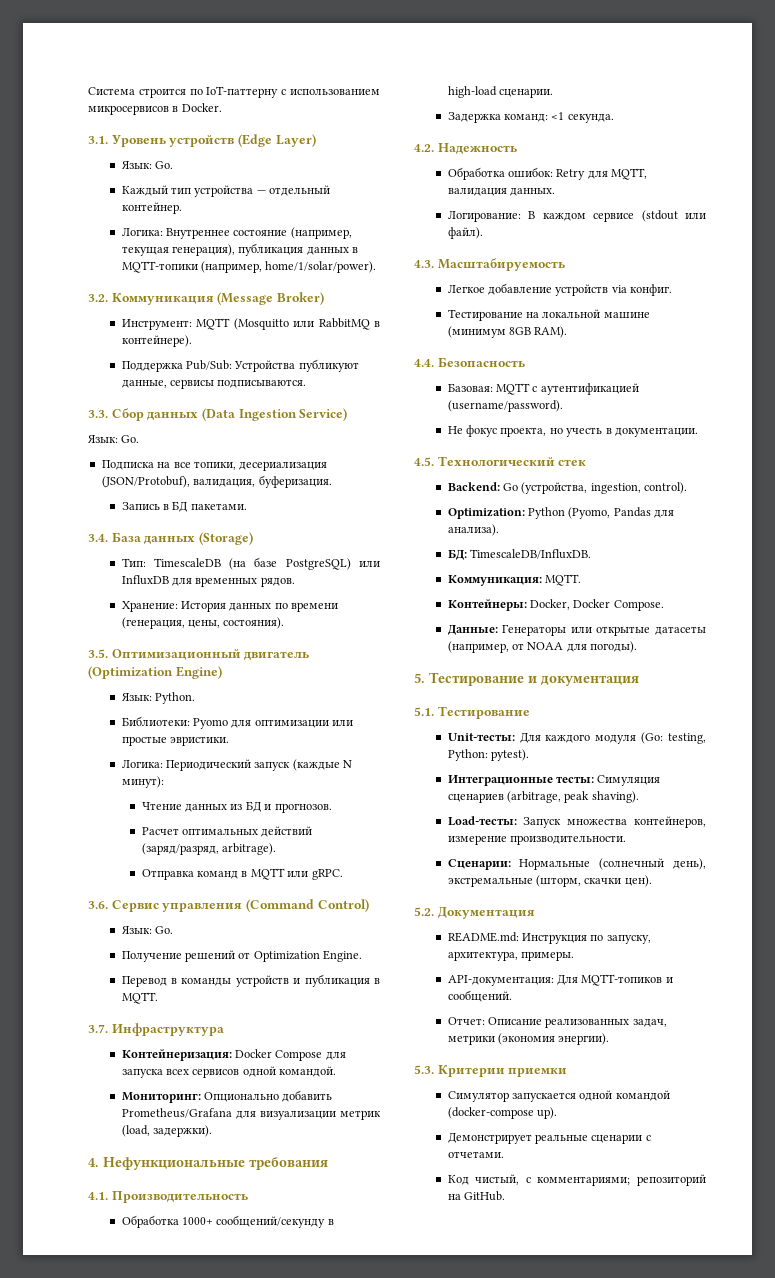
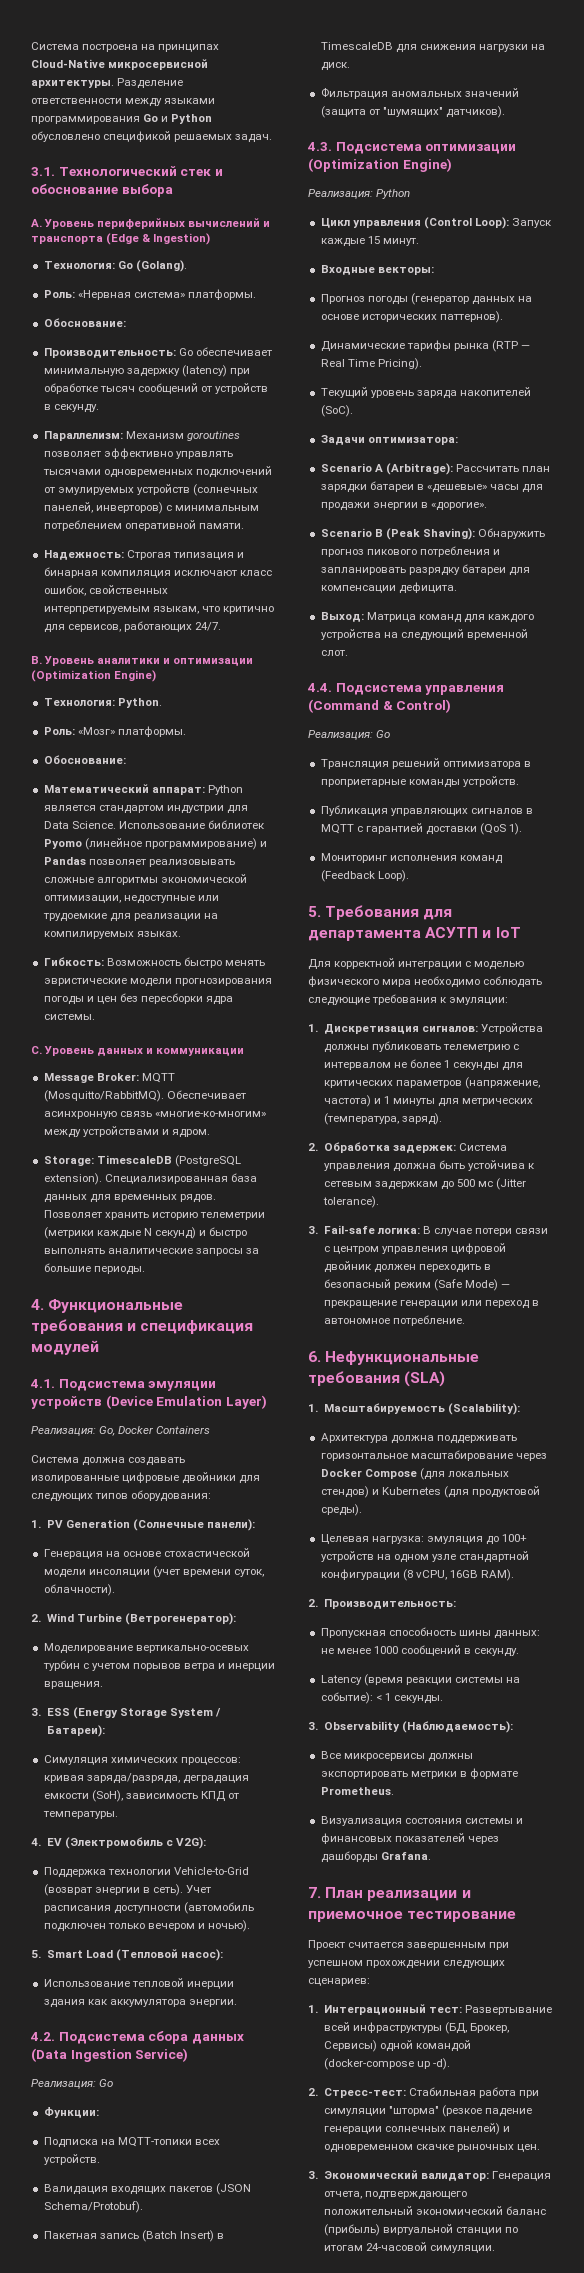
- Система строится по IoT-паттерну с использованием микросервисов в Docker.
- 3.1. Уровень устройств (Edge Layer)
- Язык: Go.
- Каждый тип устройства — отдельный контейнер.
- Логика: Внутреннее состояние (например, текущая генерация), публикация данных в MQTT-топики (например, home/1/solar/power).
- 3.2. Коммуникация (Message Broker)
- Инструмент: MQTT (Mosquitto или RabbitMQ в контейнере).
- Поддержка Pub/Sub: Устройства публикуют данные, сервисы подписываются.
- 3.3. Сбор данных (Data Ingestion Service)
- Язык: Go.
+ Система построена на принципах Cloud-Native микросервисной архитектуры. Разделение ответственности между языками программирования Go и Python обусловлено спецификой решаемых задач.
+ 3.1. Технологический стек и обоснование выбора
+ A. Уровень периферийных вычислений и транспорта (Edge & Ingestion)
+ Технология: Go (Golang).
+ Роль: «Нервная система» платформы.
+ Обоснование:
+ Производительность: Go обеспечивает минимальную задержку (latency) при обработке тысяч сообщений от устройств в секунду.
+ Параллелизм: Механизм goroutines позволяет эффективно управлять тысячами одновременных подключений от эмулируемых устройств (солнечных панелей, инверторов) с минимальным потреблением оперативной памяти.
+ Надежность: Строгая типизация и бинарная компиляция исключают класс ошибок, свойственных интерпретируемым языкам, что критично для сервисов, работающих 24/7.
+ B. Уровень аналитики и оптимизации (Optimization Engine)
+ Технология: Python.
+ Роль: «Мозг» платформы.
+ Обоснование:
+ Математический аппарат: Python является стандартом индустрии для Data Science. Использование библиотек Pyomo (линейное программирование) и Pandas позволяет реализовывать сложные алгоритмы экономической оптимизации, недоступные или трудоемкие для реализации на компилируемых языках.
+ Гибкость: Возможность быстро менять эвристические модели прогнозирования погоды и цен без пересборки ядра системы.
+ C. Уровень данных и коммуникации
+ Message Broker: MQTT (Mosquitto/RabbitMQ). Обеспечивает асинхронную связь «многие-ко-многим» между устройствами и ядром.
+ Storage: TimescaleDB (PostgreSQL extension). Специализированная база данных для временных рядов. Позволяет хранить историю телеметрии (метрики каждые N секунд) и быстро выполнять аналитические запросы за большие периоды.
+ 4. Функциональные требования и спецификация модулей
+ 4.1. Подсистема эмуляции устройств (Device Emulation Layer)
+ Реализация: Go, Docker Containers
+ Система должна создавать изолированные цифровые двойники для следующих типов оборудования:
+ 1. PV Generation (Солнечные панели):
+ Генерация на основе стохастической модели инсоляции (учет времени суток, облачности).
+ 2. Wind Turbine (Ветрогенератор):
+ Моделирование вертикально-осевых турбин с учетом порывов ветра и инерции вращения.
+ 3. ESS (Energy Storage System / Батареи):
+ Симуляция химических процессов: кривая заряда/разряда, деградация емкости (SoH), зависимость КПД от температуры.
+ 4. EV (Электромобиль с V2G):
+ Поддержка технологии Vehicle-to-Grid (возврат энергии в сеть). Учет расписания доступности (автомобиль подключен только вечером и ночью).
+ 5. Smart Load (Тепловой насос):
+ Использование тепловой инерции здания как аккумулятора энергии.
+ 4.2. Подсистема сбора данных (Data Ingestion Service)
+ Реализация: Go
+ Функции:
- Подписка на все топики, десериализация (JSON/Protobuf), валидация, буферизация.
- Запись в БД пакетами.
- 3.4. База данных (Storage)
- Тип: TimescaleDB (на базе PostgreSQL) или InfluxDB для временных рядов.
- Хранение: История данных по времени (генерация, цены, состояния).
- 3.5. Оптимизационный двигатель (Optimization Engine)
- Язык: Python.
- Библиотеки: Pyomo для оптимизации или простые эвристики.
- Логика: Периодический запуск (каждые N минут):
- Чтение данных из БД и прогнозов.
- Расчет оптимальных действий (заряд/разряд, arbitrage).
- Отправка команд в MQTT или gRPC.
- 3.6. Сервис управления (Command Control)
- Язык: Go.
- Получение решений от Optimization Engine.
- Перевод в команды устройств и публикация в MQTT.
- 3.7. Инфраструктура
- Контейнеризация: Docker Compose для запуска всех сервисов одной командой.
- Мониторинг: Опционально добавить Prometheus/Grafana для визуализации метрик (load, задержки).
- 4. Нефункциональные требования
- 4.1. Производительность
- Обработка 1000+ сообщений/секунду в high-load сценарии.
- Задержка команд: <1 секунда.
- 4.2. Надежность
- Обработка ошибок: Retry для MQTT, валидация данных.
- Логирование: В каждом сервисе (stdout или файл).
- 4.3. Масштабируемость
- Легкое добавление устройств via конфиг.
- Тестирование на локальной машине (минимум 8GB RAM).
- 4.4. Безопасность
- Базовая: MQTT с аутентификацией (username/password).
- Не фокус проекта, но учесть в документации.
- 4.5. Технологический стек
- Backend: Go (устройства, ingestion, control).
- Optimization: Python (Pyomo, Pandas для анализа).
- БД: TimescaleDB/InfluxDB.
- Коммуникация: MQTT.
- Контейнеры: Docker, Docker Compose.
- Данные: Генераторы или открытые датасеты (например, от NOAA для погоды).
- 5. Тестирование и документация
- 5.1. Тестирование
- Unit-тесты: Для каждого модуля (Go: testing, Python: pytest).
- Интеграционные тесты: Симуляция сценариев (arbitrage, peak shaving).
- Load-тесты: Запуск множества контейнеров, измерение производительности.
- Сценарии: Нормальные (солнечный день), экстремальные (шторм, скачки цен).
- 5.2. Документация
- README.md: Инструкция по запуску, архитектура, примеры.
- API-документация: Для MQTT-топиков и сообщений.
- Отчет: Описание реализованных задач, метрики (экономия энергии).
- 5.3. Критерии приемки
- Симулятор запускается одной командой (docker-compose up).
- Демонстрирует реальные сценарии с отчетами.
- Код чистый, с комментариями; репозиторий на GitHub.
+ Подписка на MQTT-топики всех устройств.
+ Валидация входящих пакетов (JSON Schema/Protobuf).
+ Пакетная запись (Batch Insert) в TimescaleDB для снижения нагрузки на диск.
+ Фильтрация аномальных значений (защита от "шумящих" датчиков).
+ 4.3. Подсистема оптимизации (Optimization Engine)
+ Реализация: Python
+ Цикл управления (Control Loop): Запуск каждые 15 минут.
+ Входные векторы:
+ Прогноз погоды (генератор данных на основе исторических паттернов).
+ Динамические тарифы рынка (RTP — Real Time Pricing).
+ Текущий уровень заряда накопителей (SoC).
+ Задачи оптимизатора:
+ Scenario A (Arbitrage): Рассчитать план зарядки батареи в «дешевые» часы для продажи энергии в «дорогие».
+ Scenario B (Peak Shaving): Обнаружить прогноз пикового потребления и запланировать разрядку батареи для компенсации дефицита.
+ Выход: Матрица команд для каждого устройства на следующий временной слот.
+ 4.4. Подсистема управления (Command & Control)
+ Реализация: Go
+ Трансляция решений оптимизатора в проприетарные команды устройств.
+ Публикация управляющих сигналов в MQTT с гарантией доставки (QoS 1).
+ Мониторинг исполнения команд (Feedback Loop).
+ 5. Требования для департамента АСУТП и IoT
+ Для корректной интеграции с моделью физического мира необходимо соблюдать следующие требования к эмуляции:
+ 1. Дискретизация сигналов: Устройства должны публиковать телеметрию с интервалом не более 1 секунды для критических параметров (напряжение, частота) и 1 минуты для метрических (температура, заряд).
+ 2. Обработка задержек: Система управления должна быть устойчива к сетевым задержкам до 500 мс (Jitter tolerance).
+ 3. Fail-safe логика: В случае потери связи с центром управления цифровой двойник должен переходить в безопасный режим (Safe Mode) — прекращение генерации или переход в автономное потребление.
+ 6. Нефункциональные требования (SLA)
+ 1. Масштабируемость (Scalability):
+ Архитектура должна поддерживать горизонтальное масштабирование через Docker Compose (для локальных стендов) и Kubernetes (для продуктовой среды).
+ Целевая нагрузка: эмуляция до 100+ устройств на одном узле стандартной конфигурации (8 vCPU, 16GB RAM).
+ 2. Производительность:
+ Пропускная способность шины данных: не менее 1000 сообщений в секунду.
+ Latency (время реакции системы на событие): < 1 секунды.
+ 3. Observability (Наблюдаемость):
+ Все микросервисы должны экспортировать метрики в формате Prometheus.
+ Визуализация состояния системы и финансовых показателей через дашборды Grafana.
+ 7. План реализации и приемочное тестирование
+ Проект считается завершенным при успешном прохождении следующих сценариев:
+ 1. Интеграционный тест: Развертывание всей инфраструктуры (БД, Брокер, Сервисы) одной командой (docker-compose up -d).
+ 2. Стресс-тест: Стабильная работа при симуляции "шторма" (резкое падение генерации солнечных панелей) и одновременном скачке рыночных цен.
+ 3. Экономический валидатор: Генерация отчета, подтверждающего положительный экономический баланс (прибыль) виртуальной станции по итогам 24-часовой симуляции.

